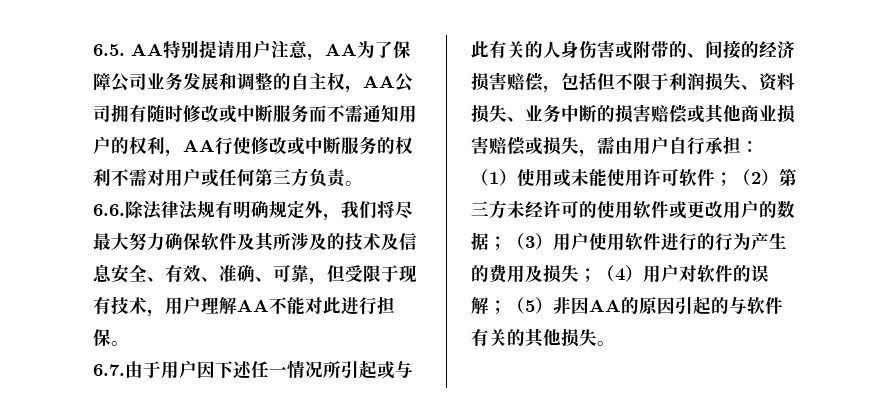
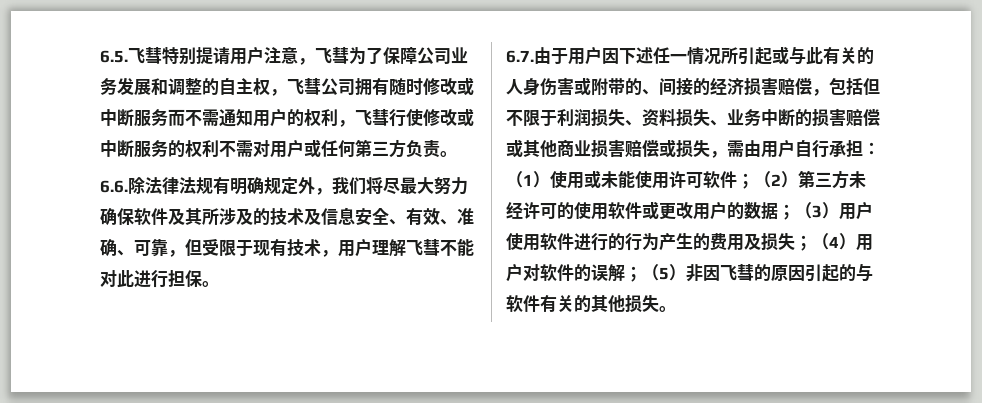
- 6.5. AA特别提请用户注意，AA为了保障公司业务发展和调整的自主权，AA公司拥有随时修改或中断服务而不需通知用户的权利，AA行使修改或中断服务的权利不需对用户或任何第三方负责。
+ 6.5.飞彗特别提请用户注意，飞彗为了保障公司业务发展和调整的自主权，飞彗公司拥有随时修改或中断服务而不需通知用户的权利，飞彗行使修改或中断服务的权利不需对用户或任何第三方负责。
- 6.6.除法律法规有明确规定外，我们将尽最大努力确保软件及其所涉及的技术及信息安全、有效、准确、可靠，但受限于现有技术，用户理解AA不能对此进行担保。
+ 6.6.除法律法规有明确规定外，我们将尽最大努力确保软件及其所涉及的技术及信息安全、有效、准确、可靠，但受限于现有技术，用户理解飞彗不能对此进行担保。
- （5）非因AA的原因引起的与软件有关的其他损失。
+ （5）非因飞彗的原因引起的与软件有关的其他损失。

